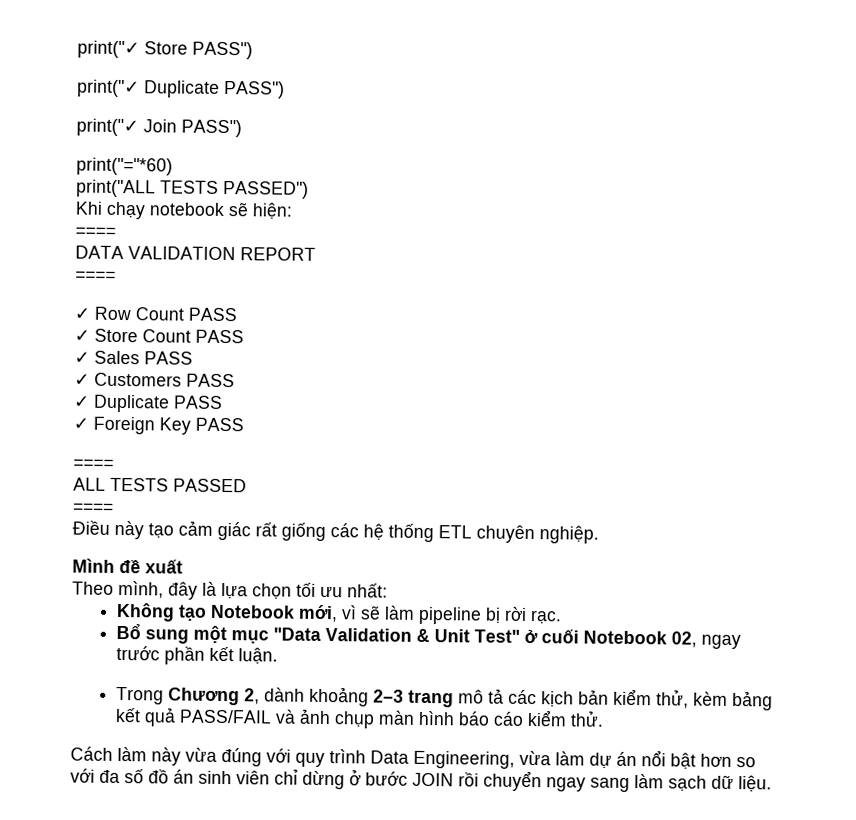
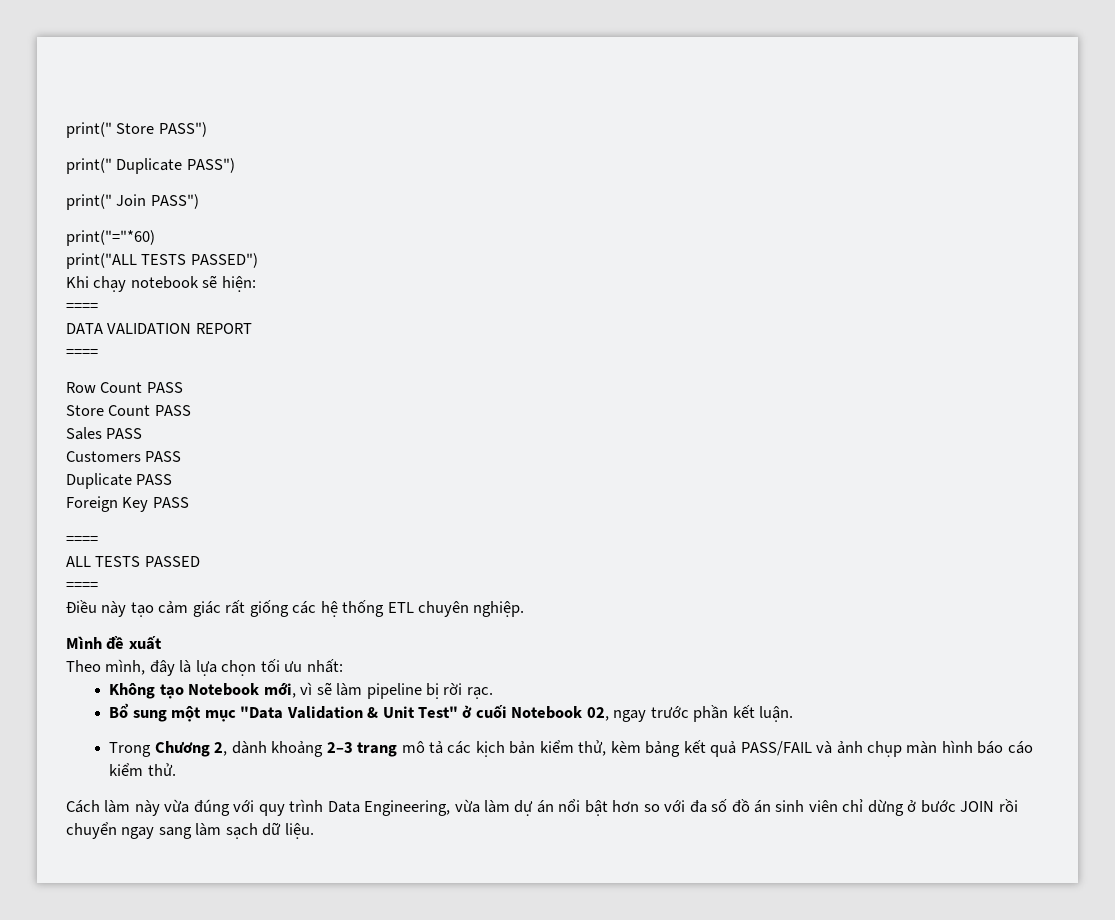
- print("✓ Store PASS")
+ print(" Store PASS")
- print("✓ Duplicate PASS")
+ print(" Duplicate PASS")
- print("✓ Join PASS")
+ print(" Join PASS")
- ✓ Row Count PASS
+ Row Count PASS
- ✓ Store Count PASS
+ Store Count PASS
- ✓ Sales PASS
+ Sales PASS
- ✓ Customers PASS
+ Customers PASS
- ✓ Duplicate PASS
+ Duplicate PASS
- ✓ Foreign Key PASS
+ Foreign Key PASS

